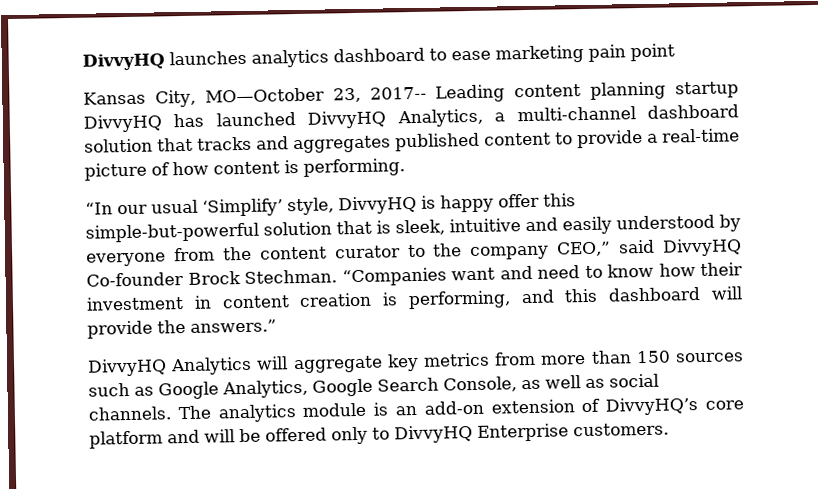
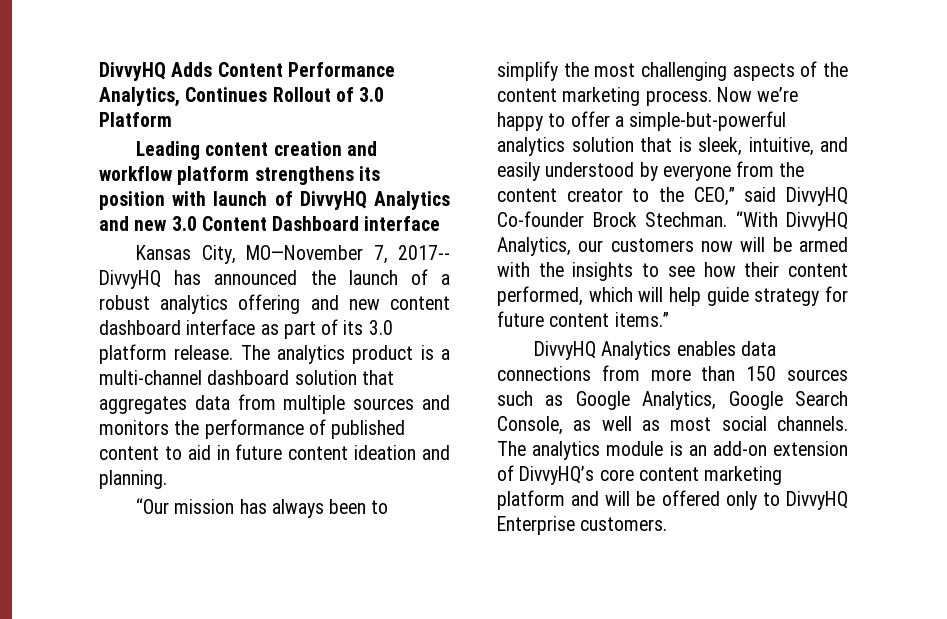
- DivvyHQ launches analytics dashboard to ease marketing pain point
- Kansas City, MO—October 23, 2017-- Leading content planning startup DivvyHQ has launched DivvyHQ Analytics, a multi-channel dashboard solution that tracks and aggregates published content to provide a real-time picture of how content is performing.
- “In our usual ‘Simplify’ style, DivvyHQ is happy offer this simple-but-powerful solution that is sleek, intuitive and easily understood by everyone from the content curator to the company CEO,” said DivvyHQ Co-founder Brock Stechman.
+ DivvyHQ Adds Content Performance Analytics, Continues Rollout of 3.0 Platform
+ Leading content creation and workflow platform strengthens its position with launch of DivvyHQ Analytics and new 3.0 Content Dashboard interface
+ Kansas City, MO—November 7, 2017-- DivvyHQ has announced the launch of a robust analytics offering and new content dashboard interface as part of its 3.0 platform release. The analytics product is a multi-channel dashboard solution that aggregates data from multiple sources and monitors the performance of published content to aid in future content ideation and planning.
+ “Our mission has always been to simplify the most challenging aspects of the content marketing process. Now we’re happy to offer a simple-but-powerful analytics solution that is sleek, intuitive, and easily understood by everyone from the content creator to the CEO,” said DivvyHQ Co-founder Brock Stechman.
- “Companies want and need to know how their investment in content creation is performing, and this dashboard will provide the answers.”
- DivvyHQ Analytics will aggregate key metrics from more than 150 sources such as Google Analytics, Google Search Console, as well as social channels.
+ “With DivvyHQ Analytics, our customers now will be armed with the insights to see how their content performed, which will help guide strategy for future content items.”
+ DivvyHQ Analytics enables data connections from more than 150 sources such as Google Analytics, Google Search Console, as well as most social channels.
- The analytics module is an add-on extension of DivvyHQ’s core platform and will be offered only to DivvyHQ Enterprise customers.
+ The analytics module is an add-on extension of DivvyHQ’s core content marketing platform and will be offered only to DivvyHQ Enterprise customers.

